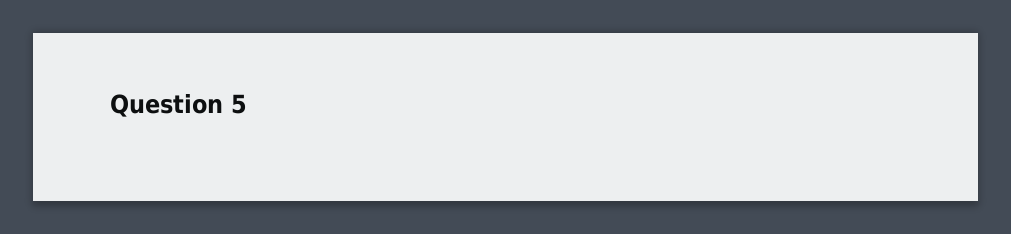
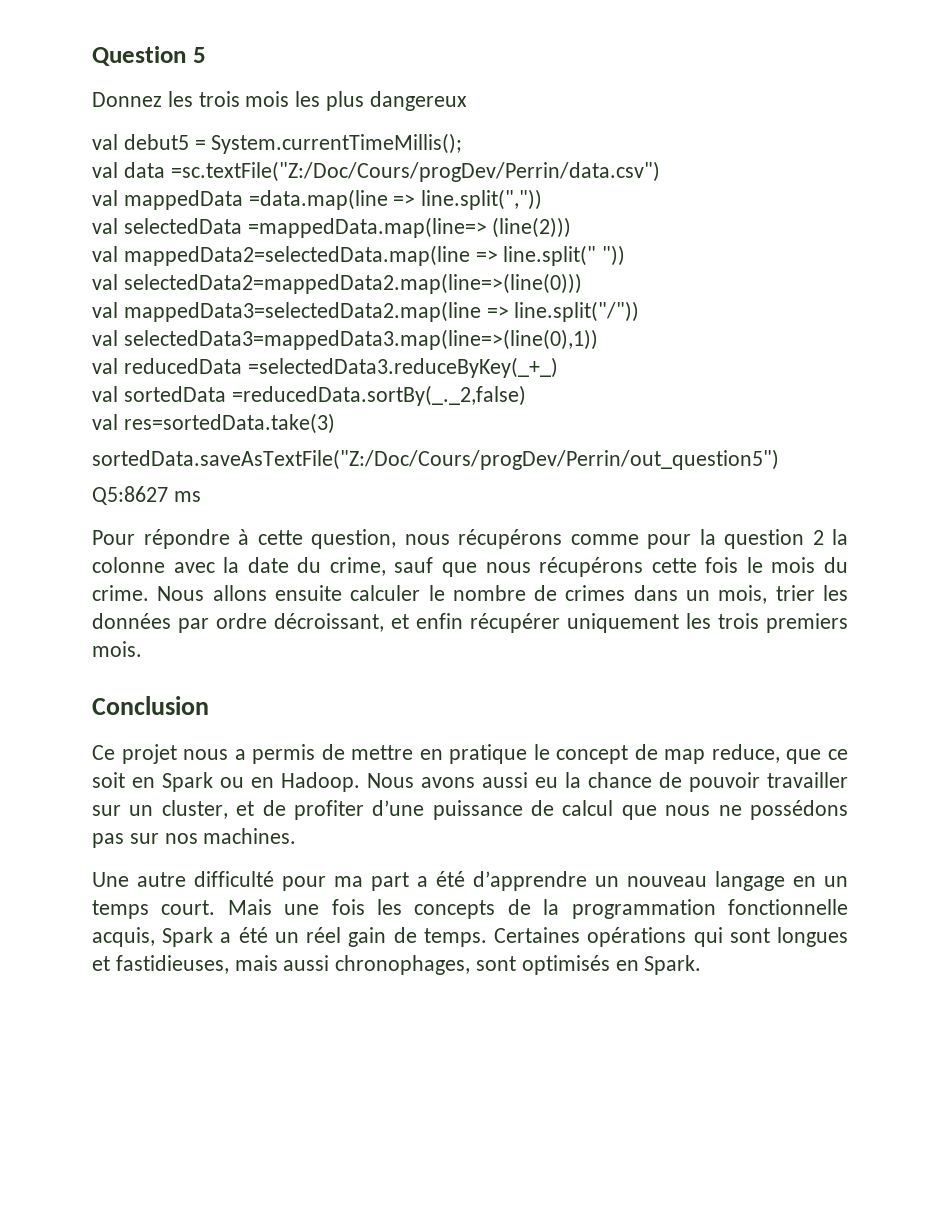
+ Donnez les trois mois les plus dangereux
+ val debut5 = System.currentTimeMillis();
+ val data =sc.textFile("Z:/Doc/Cours/progDev/Perrin/data.csv")
+ val mappedData =data.map(line => line.split(","))
+ val selectedData =mappedData.map(line=> (line(2)))
+ val mappedData2=selectedData.map(line => line.split(" "))
+ val selectedData2=mappedData2.map(line=>(line(0)))
+ val mappedData3=selectedData2.map(line => line.split("/"))
+ val selectedData3=mappedData3.map(line=>(line(0),1))
+ val reducedData =selectedData3.reduceByKey(_+_)
+ val sortedData =reducedData.sortBy(_._2,false)
+ val res=sortedData.take(3)
+ sortedData.saveAsTextFile("Z:/Doc/Cours/progDev/Perrin/out_question5")
+ Q5:8627 ms
+ Pour répondre à cette question, nous récupérons comme pour la question 2 la colonne avec la date du crime, sauf que nous récupérons cette fois le mois du crime. Nous allons ensuite calculer le nombre de crimes dans un mois, trier les données par ordre décroissant, et enfin récupérer uniquement les trois premiers mois.
+ Conclusion
+ Ce projet nous a permis de mettre en pratique le concept de map reduce, que ce soit en Spark ou en Hadoop. Nous avons aussi eu la chance de pouvoir travailler sur un cluster, et de profiter d’une puissance de calcul que nous ne possédons pas sur nos machines.
+ Une autre difficulté pour ma part a été d’apprendre un nouveau langage en un temps court. Mais une fois les concepts de la programmation fonctionnelle acquis, Spark a été un réel gain de temps. Certaines opérations qui sont longues et fastidieuses, mais aussi chronophages, sont optimisés en Spark.

